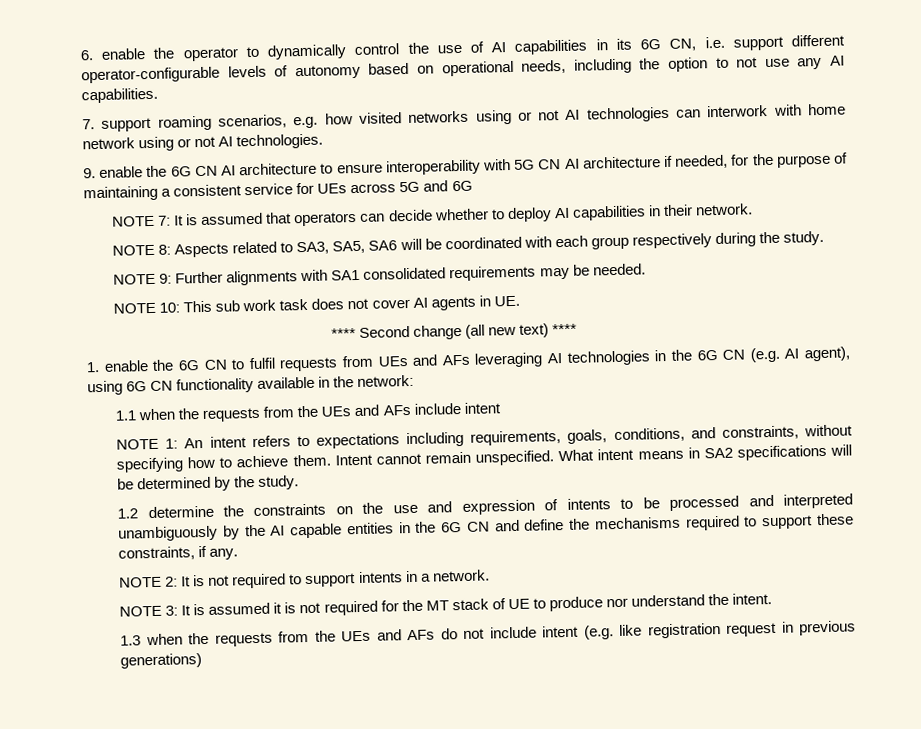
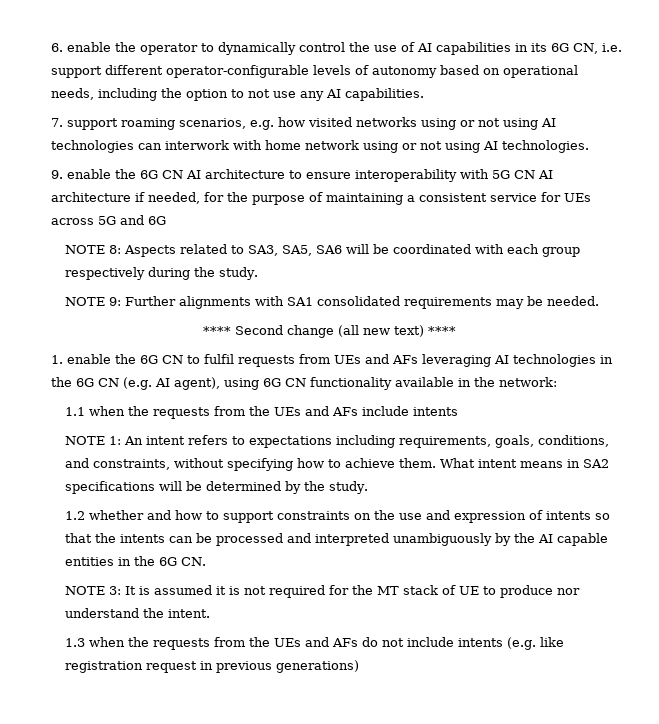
- 7. support roaming scenarios, e.g. how visited networks using or not AI technologies can interwork with home network using or not AI technologies.
+ 7. support roaming scenarios, e.g. how visited networks using or not using AI technologies can interwork with home network using or not using AI technologies.
- NOTE 7: It is assumed that operators can decide whether to deploy AI capabilities in their network.
- NOTE 10: This sub work task does not cover AI agents in UE.
- 1.1 when the requests from the UEs and AFs include intent
+ 1.1 when the requests from the UEs and AFs include intents
- Intent cannot remain unspecified.
- 1.2 determine the constraints on the use and expression of intents to be processed and interpreted unambiguously by the AI capable entities in the 6G CN and define the mechanisms required to support these constraints, if any.
- NOTE 2: It is not required to support intents in a network.
+ 1.2 whether and how to support constraints on the use and expression of intents so that the intents can be processed and interpreted unambiguously by the AI capable entities in the 6G CN.
- 1.3 when the requests from the UEs and AFs do not include intent (e.g. like registration request in previous generations)
+ 1.3 when the requests from the UEs and AFs do not include intents (e.g. like registration request in previous generations)

